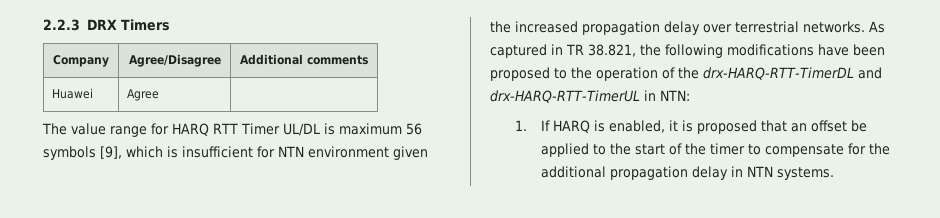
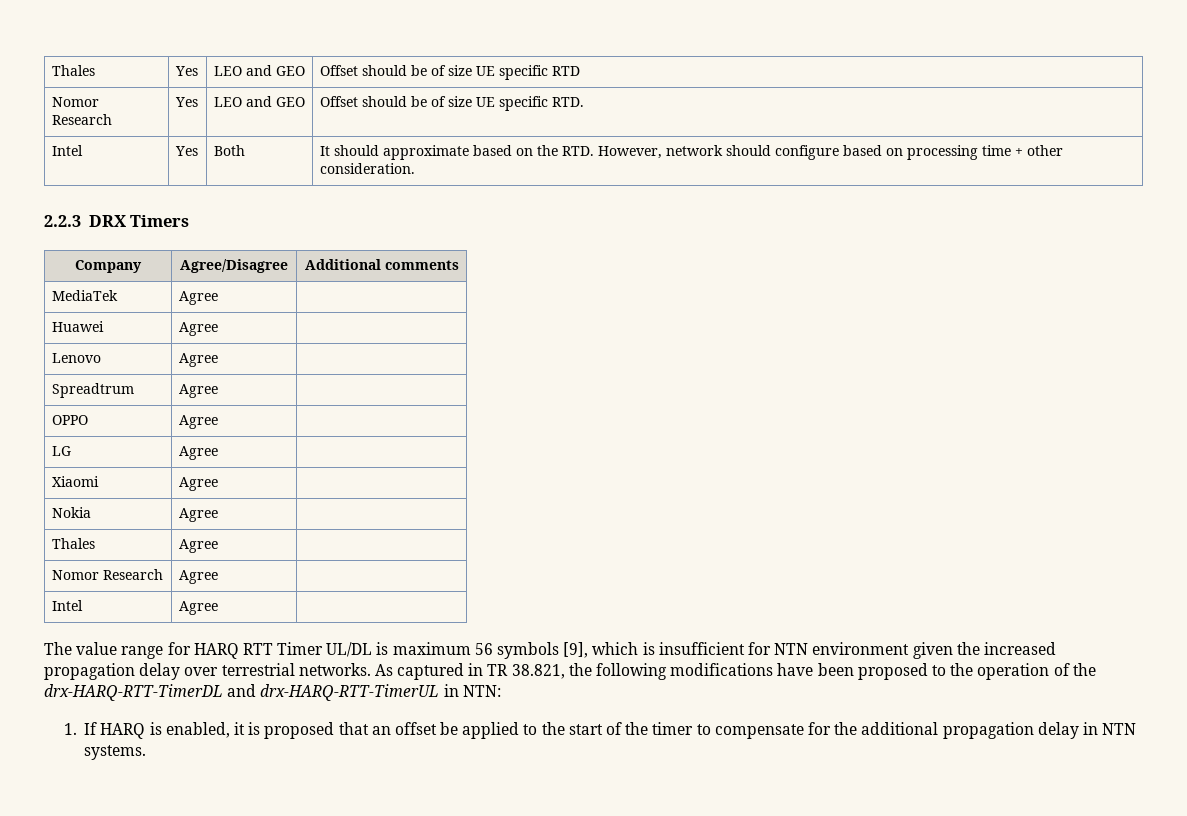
+ Thales | Yes | LEO and GEO | Offset should be of size UE specific RTD
+ Nomor Research | Yes | LEO and GEO | Offset should be of size UE specific RTD.
+ Intel | Yes | Both | It should approximate based on the RTD. However, network should configure based on processing time + other consideration.
+ MediaTek | Agree |
+ Lenovo | Agree |
+ Spreadtrum | Agree |
+ OPPO | Agree |
+ LG | Agree |
+ Xiaomi | Agree |
+ Nokia | Agree |
+ Thales | Agree |
+ Nomor Research | Agree |
+ Intel | Agree |

